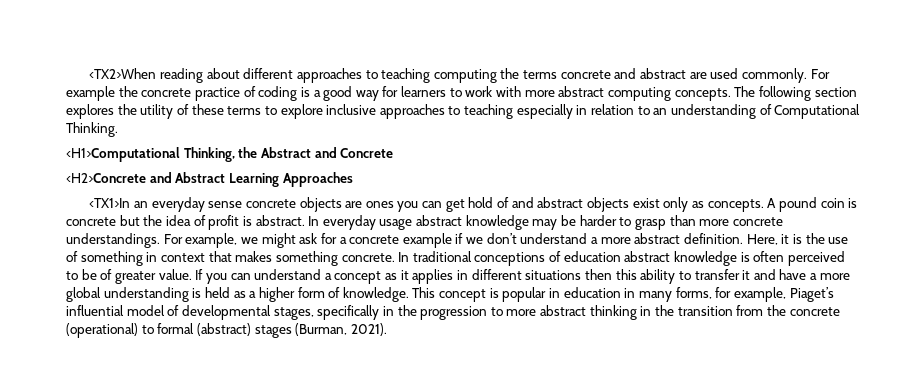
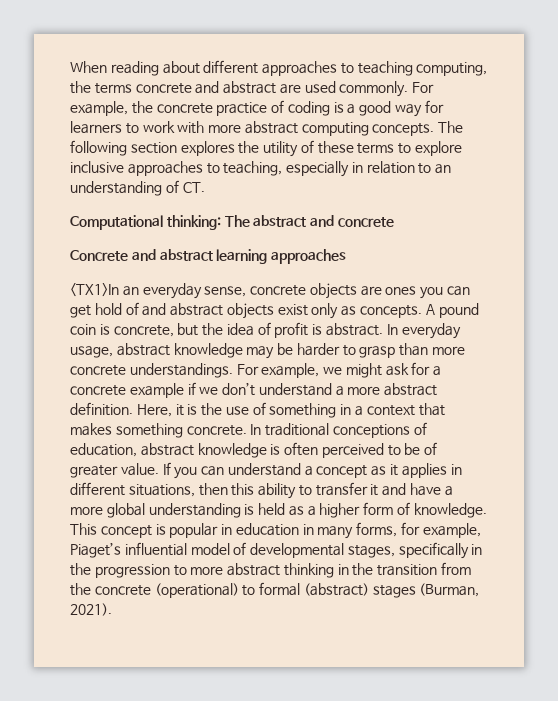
- <TX2>When reading about different approaches to teaching computing the terms concrete and abstract are used commonly.
+ When reading about different approaches to teaching computing, the terms concrete and abstract are used commonly.
- For example the concrete practice of coding is a good way for learners to work with more abstract computing concepts.
+ For example, the concrete practice of coding is a good way for learners to work with more abstract computing concepts.
- The following section explores the utility of these terms to explore inclusive approaches to teaching especially in relation to an understanding of Computational Thinking.
- <H1>Computational Thinking, the Abstract and Concrete
- <H2>Concrete and Abstract Learning Approaches
+ The following section explores the utility of these terms to explore inclusive approaches to teaching, especially in relation to an understanding of CT.
+ Computational thinking: The abstract and concrete
+ Concrete and abstract learning approaches
- <TX1>In an everyday sense concrete objects are ones you can get hold of and abstract objects exist only as concepts.
+ <TX1>In an everyday sense, concrete objects are ones you can get hold of and abstract objects exist only as concepts.
- A pound coin is concrete but the idea of profit is abstract.
+ A pound coin is concrete, but the idea of profit is abstract.
- In everyday usage abstract knowledge may be harder to grasp than more concrete understandings.
+ In everyday usage, abstract knowledge may be harder to grasp than more concrete understandings.
- Here, it is the use of something in context that makes something concrete.
+ Here, it is the use of something in a context that makes something concrete.
- In traditional conceptions of education abstract knowledge is often perceived to be of greater value.
+ In traditional conceptions of education, abstract knowledge is often perceived to be of greater value.
- If you can understand a concept as it applies in different situations then this ability to transfer it and have a more global understanding is held as a higher form of knowledge.
+ If you can understand a concept as it applies in different situations, then this ability to transfer it and have a more global understanding is held as a higher form of knowledge.

